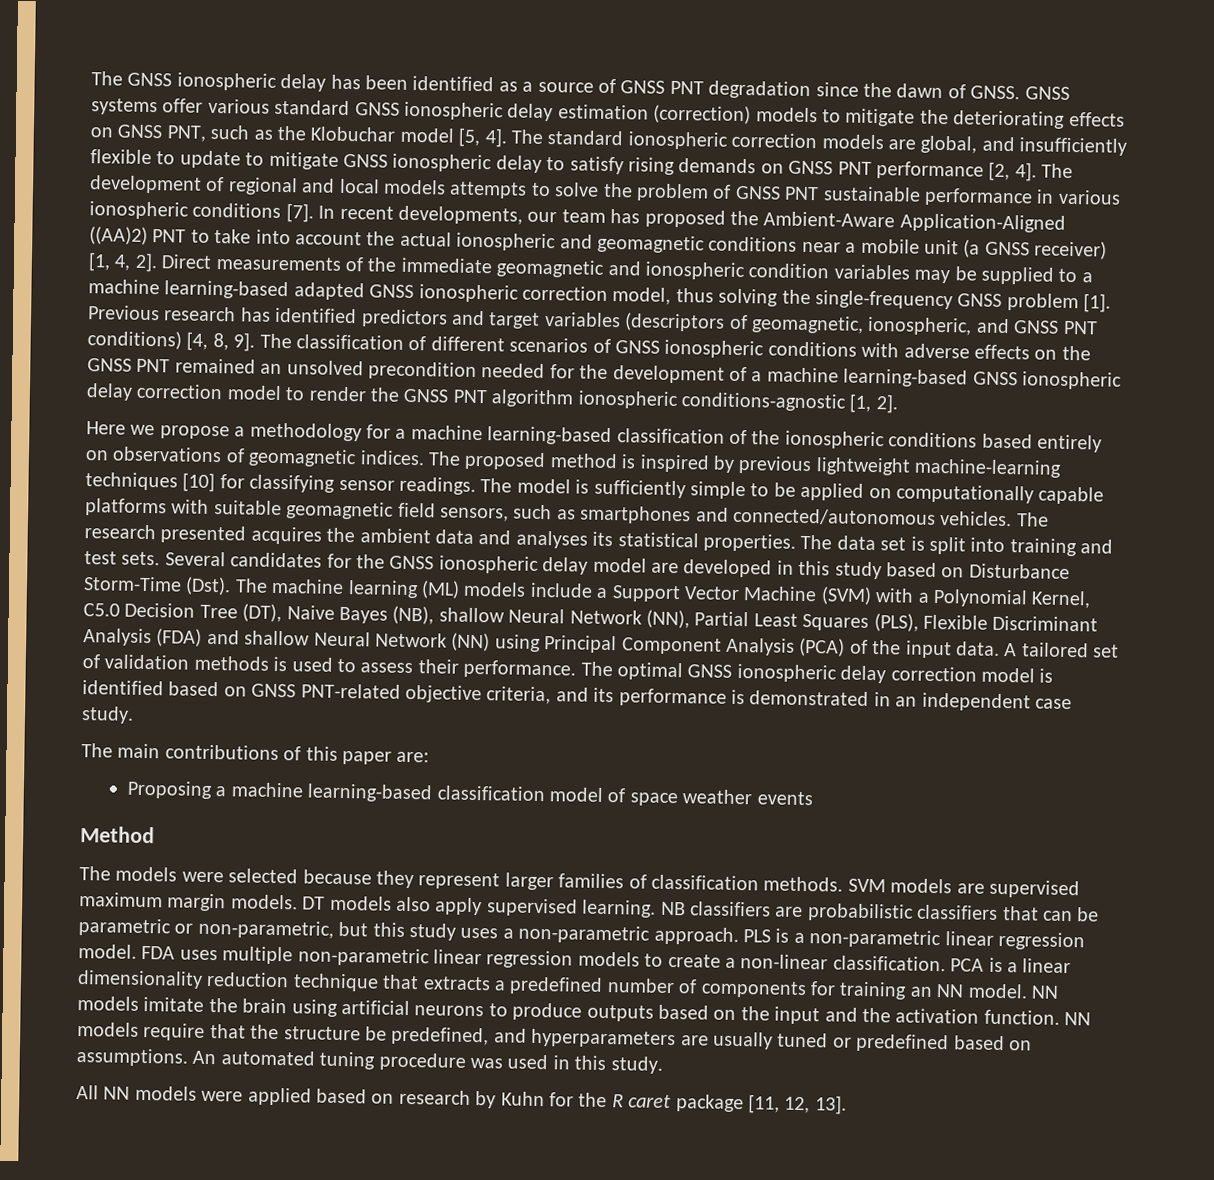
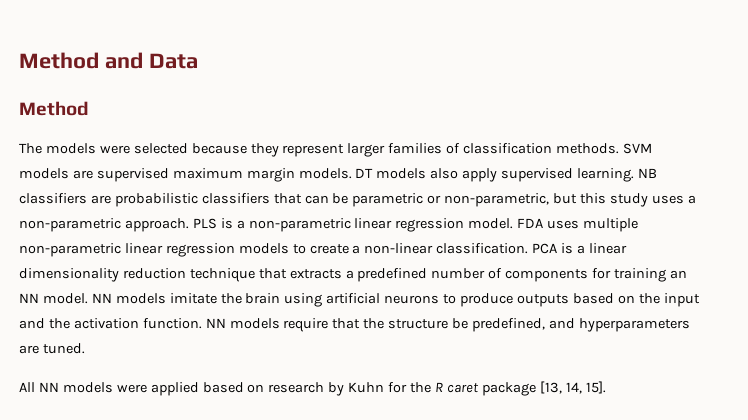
- The GNSS ionospheric delay has been identified as a source of GNSS PNT degradation since the dawn of GNSS. GNSS systems offer various standard GNSS ionospheric delay estimation (correction) models to mitigate the deteriorating effects on GNSS PNT, such as the Klobuchar model [5, 4]. The standard ionospheric correction models are global, and insufficiently flexible to update to mitigate GNSS ionospheric delay to satisfy rising demands on GNSS PNT performance [2, 4]. The development of regional and local models attempts to solve the problem of GNSS PNT sustainable performance in various ionospheric conditions [7]. In recent developments, our team has proposed the Ambient-Aware Application-Aligned ((AA)2) PNT to take into account the actual ionospheric and geomagnetic conditions near a mobile unit (a GNSS receiver) [1, 4, 2]. Direct measurements of the immediate geomagnetic and ionospheric condition variables may be supplied to a machine learning-based adapted GNSS ionospheric correction model, thus solving the single-frequency GNSS problem [1]. Previous research has identified predictors and target variables (descriptors of geomagnetic, ionospheric, and GNSS PNT conditions) [4, 8, 9]. The classification of different scenarios of GNSS ionospheric conditions with adverse effects on the GNSS PNT remained an unsolved precondition needed for the development of a machine learning-based GNSS ionospheric delay correction model to render the GNSS PNT algorithm ionospheric conditions-agnostic [1, 2].
- Here we propose a methodology for a machine learning-based classification of the ionospheric conditions based entirely on observations of geomagnetic indices. The proposed method is inspired by previous lightweight machine-learning techniques [10] for classifying sensor readings. The model is sufficiently simple to be applied on computationally capable platforms with suitable geomagnetic field sensors, such as smartphones and connected/autonomous vehicles. The research presented acquires the ambient data and analyses its statistical properties. The data set is split into training and test sets. Several candidates for the GNSS ionospheric delay model are developed in this study based on Disturbance Storm-Time (Dst). The machine learning (ML) models include a Support Vector Machine (SVM) with a Polynomial Kernel, C5.0 Decision Tree (DT), Naive Bayes (NB), shallow Neural Network (NN), Partial Least Squares (PLS), Flexible Discriminant Analysis (FDA) and shallow Neural Network (NN) using Principal Component Analysis (PCA) of the input data. A tailored set of validation methods is used to assess their performance. The optimal GNSS ionospheric delay correction model is identified based on GNSS PNT-related objective criteria, and its performance is demonstrated in an independent case study.
- The main contributions of this paper are:
- Proposing a machine learning-based classification model of space weather events
+ Method and Data
- NN models require that the structure be predefined, and hyperparameters are usually tuned or predefined based on assumptions. An automated tuning procedure was used in this study.
+ NN models require that the structure be predefined, and hyperparameters are tuned.
- All NN models were applied based on research by Kuhn for the R caret package [11, 12, 13].
+ All NN models were applied based on research by Kuhn for the R caret package [13, 14, 15].

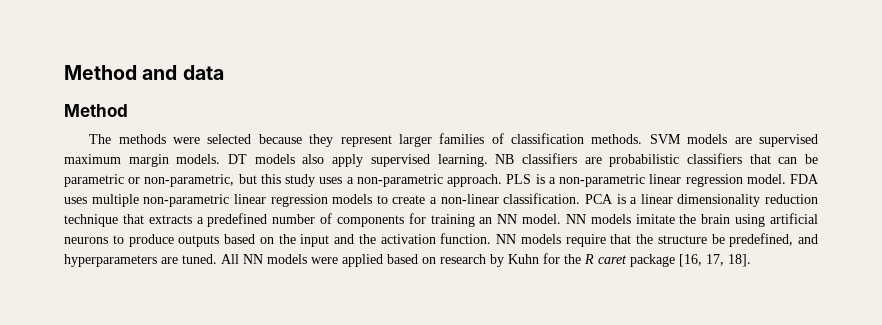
- Method and Data
+ Method and data
- The models were selected because they represent larger families of classification methods.
+ The methods were selected because they represent larger families of classification methods.
- NN models require that the structure be predefined, and hyperparameters are tuned.
- All NN models were applied based on research by Kuhn for the R caret package [13, 14, 15].
+ NN models require that the structure be predefined, and hyperparameters are tuned. All NN models were applied based on research by Kuhn for the R caret package [16, 17, 18].

